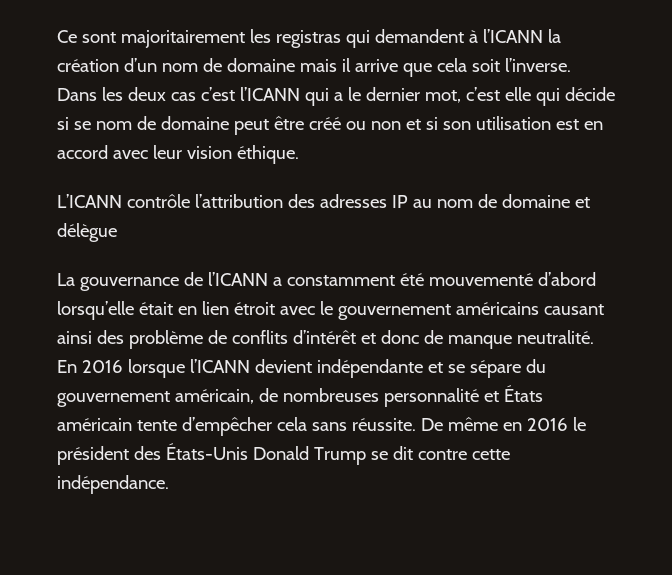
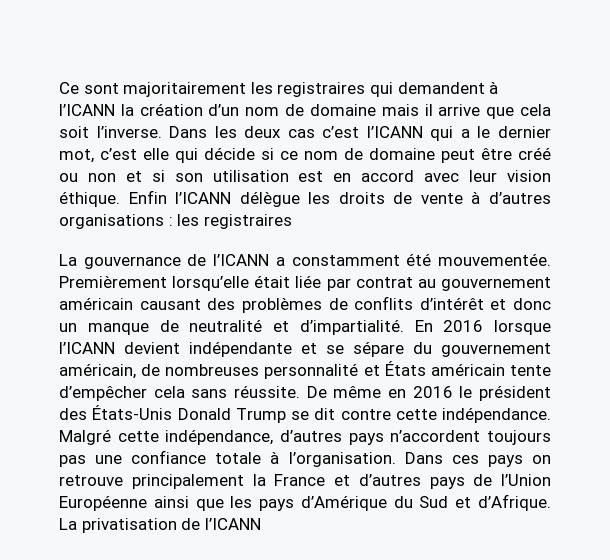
- Ce sont majoritairement les registras qui demandent à l’ICANN la création d’un nom de domaine mais il arrive que cela soit l’inverse.
+ Ce sont majoritairement les registraires qui demandent à l’ICANN la création d’un nom de domaine mais il arrive que cela soit l’inverse.
- Dans les deux cas c’est l’ICANN qui a le dernier mot, c’est elle qui décide si se nom de domaine peut être créé ou non et si son utilisation est en accord avec leur vision éthique.
- L’ICANN contrôle l’attribution des adresses IP au nom de domaine et délègue
+ Dans les deux cas c’est l’ICANN qui a le dernier mot, c’est elle qui décide si ce nom de domaine peut être créé ou non et si son utilisation est en accord avec leur vision éthique. Enfin l’ICANN délègue les droits de vente à d’autres organisations : les registraires
- La gouvernance de l’ICANN a constamment été mouvementé d’abord lorsqu’elle était en lien étroit avec le gouvernement américains causant ainsi des problème de conflits d’intérêt et donc de manque neutralité.
+ La gouvernance de l’ICANN a constamment été mouvementée. Premièrement lorsqu’elle était liée par contrat au gouvernement américain causant des problèmes de conflits d’intérêt et donc un manque de neutralité et d’impartialité.
+ Malgré cette indépendance, d’autres pays n’accordent toujours pas une confiance totale à l’organisation. Dans ces pays on retrouve principalement la France et d’autres pays de l’Union Européenne ainsi que les pays d’Amérique du Sud et d’Afrique. La privatisation de l’ICANN

